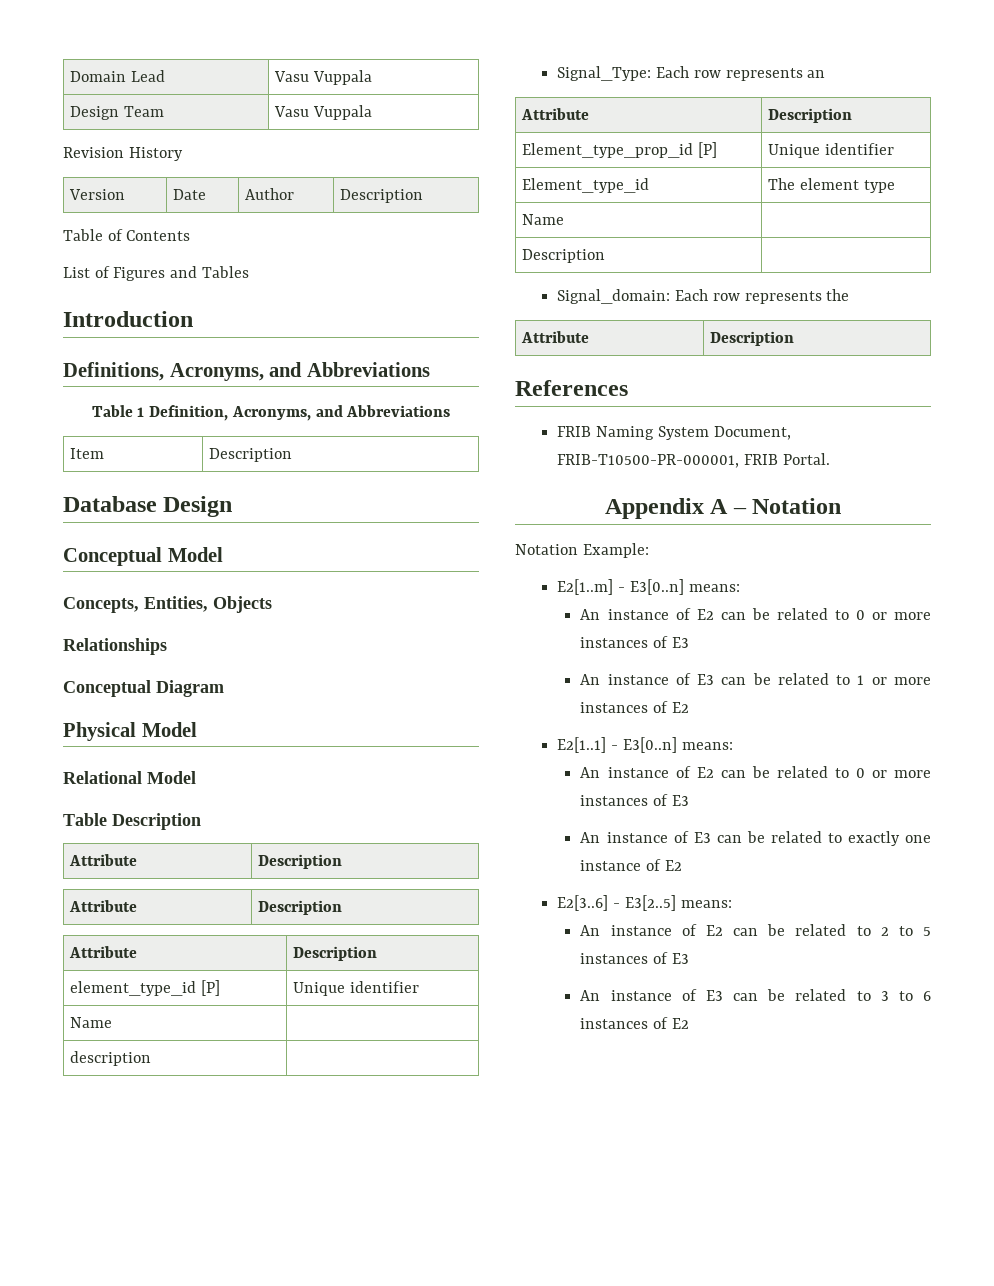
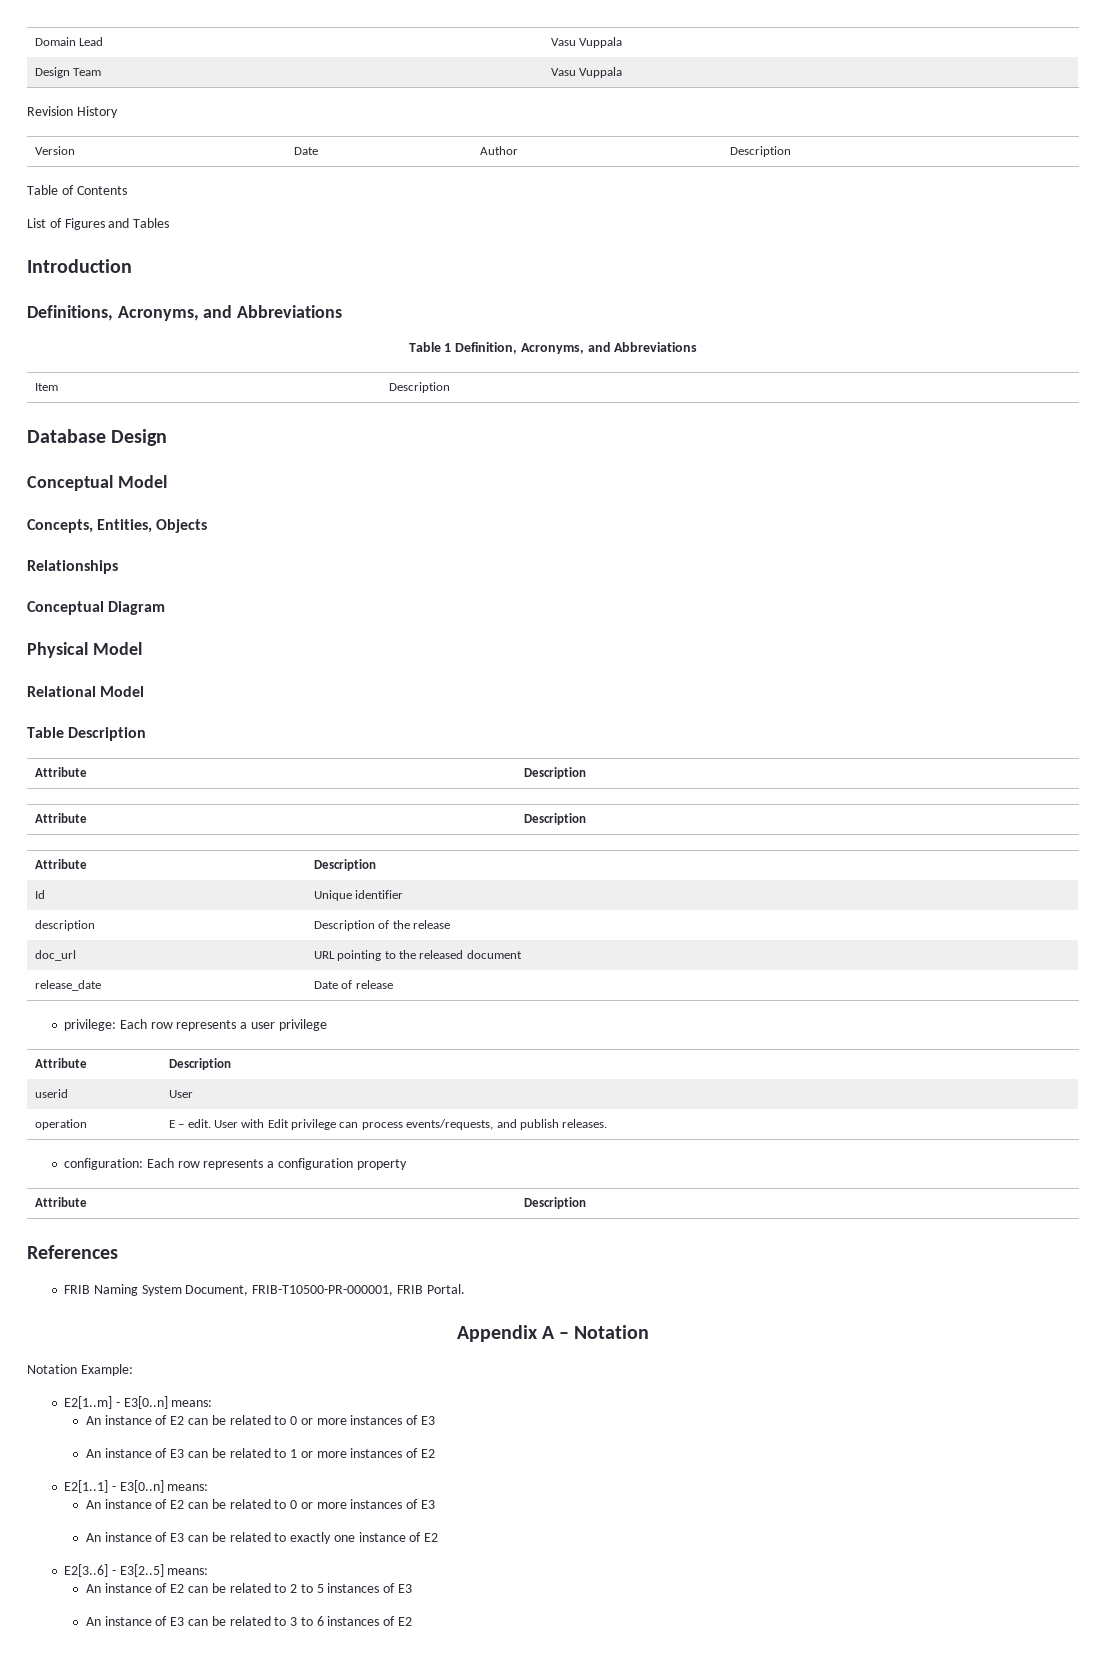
- element_type_id [P] | Unique identifier
- Name |
+ Id | Unique identifier
- description |
- Signal_Type: Each row represents an
+ description | Description of the release
+ doc_url | URL pointing to the released document
+ release_date | Date of release
+ privilege: Each row represents a user privilege
  Attribute | Description
- Element_type_prop_id [P] | Unique identifier
- Element_type_id | The element type
- Name |
- Description |
- Signal_domain: Each row represents the
+ userid | User
+ operation | E – edit. User with Edit privilege can process events/requests, and publish releases.
+ configuration: Each row represents a configuration property

